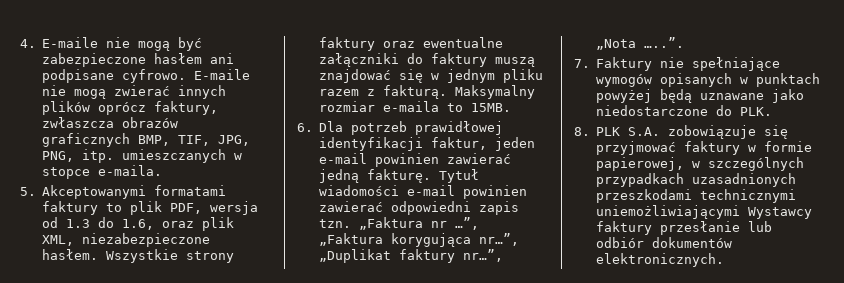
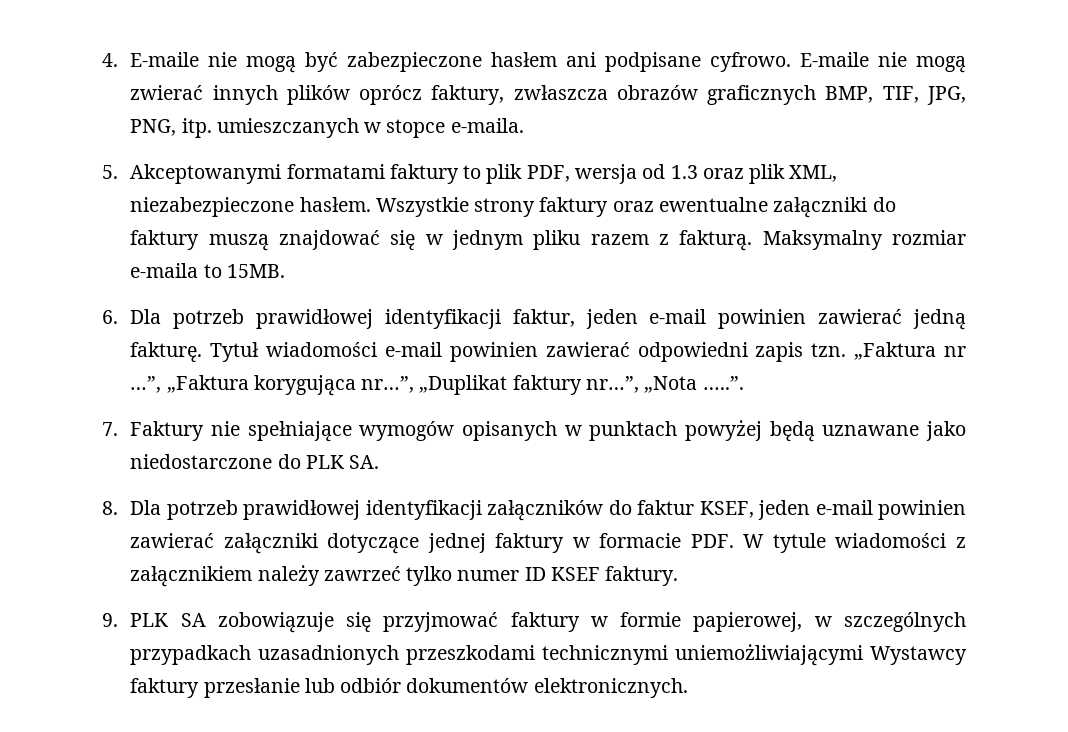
- 5. Akceptowanymi formatami faktury to plik PDF, wersja od 1.3 do 1.6, oraz plik XML, niezabezpieczone hasłem.
+ 5. Akceptowanymi formatami faktury to plik PDF, wersja od 1.3 oraz plik XML, niezabezpieczone hasłem.
- 7. Faktury nie spełniające wymogów opisanych w punktach powyżej będą uznawane jako niedostarczone do PLK.
- 8. PLK S.A. zobowiązuje się przyjmować faktury w formie papierowej, w szczególnych przypadkach uzasadnionych przeszkodami technicznymi uniemożliwiającymi Wystawcy faktury przesłanie lub odbiór dokumentów elektronicznych.
+ 7. Faktury nie spełniające wymogów opisanych w punktach powyżej będą uznawane jako niedostarczone do PLK SA.
+ 8. Dla potrzeb prawidłowej identyfikacji załączników do faktur KSEF, jeden e-mail powinien zawierać załączniki dotyczące jednej faktury w formacie PDF. W tytule wiadomości z załącznikiem należy zawrzeć tylko numer ID KSEF faktury.
+ 9. PLK SA zobowiązuje się przyjmować faktury w formie papierowej, w szczególnych przypadkach uzasadnionych przeszkodami technicznymi uniemożliwiającymi Wystawcy faktury przesłanie lub odbiór dokumentów elektronicznych.

